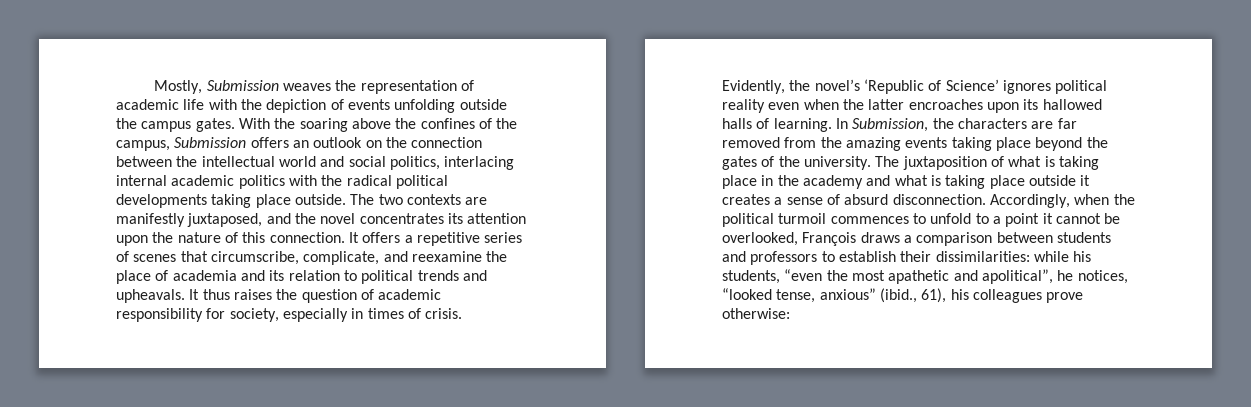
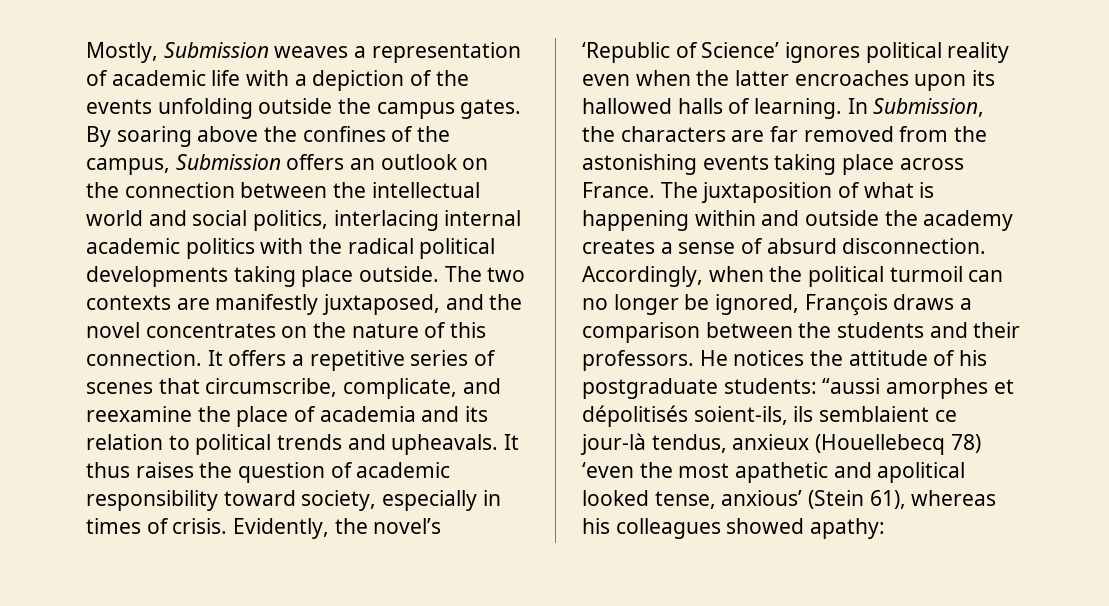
- Mostly, Submission weaves the representation of academic life with the depiction of events unfolding outside the campus gates.
+ Mostly, Submission weaves a representation of academic life with a depiction of the events unfolding outside the campus gates.
- With the soaring above the confines of the campus, Submission offers an outlook on the connection between the intellectual world and social politics, interlacing internal academic politics with the radical political developments taking place outside.
+ By soaring above the confines of the campus, Submission offers an outlook on the connection between the intellectual world and social politics, interlacing internal academic politics with the radical political developments taking place outside.
- The two contexts are manifestly juxtaposed, and the novel concentrates its attention upon the nature of this connection.
+ The two contexts are manifestly juxtaposed, and the novel concentrates on the nature of this connection.
- It thus raises the question of academic responsibility for society, especially in times of crisis.
+ It thus raises the question of academic responsibility toward society, especially in times of crisis.
- In Submission, the characters are far removed from the amazing events taking place beyond the gates of the university.
+ In Submission, the characters are far removed from the astonishing events taking place across France.
- The juxtaposition of what is taking place in the academy and what is taking place outside it creates a sense of absurd disconnection.
+ The juxtaposition of what is happening within and outside the academy creates a sense of absurd disconnection.
- Accordingly, when the political turmoil commences to unfold to a point it cannot be overlooked, François draws a comparison between students and professors to establish their dissimilarities: while his students, “even the most apathetic and apolitical”, he notices, “looked tense, anxious” (ibid., 61), his colleagues prove otherwise:
+ Accordingly, when the political turmoil can no longer be ignored, François draws a comparison between the students and their professors. He notices the attitude of his postgraduate students: “aussi amorphes et dépolitisés soient-ils, ils semblaient ce jour-là tendus, anxieux (Houellebecq 78) ‘even the most apathetic and apolitical looked tense, anxious’ (Stein 61), whereas his colleagues showed apathy:

